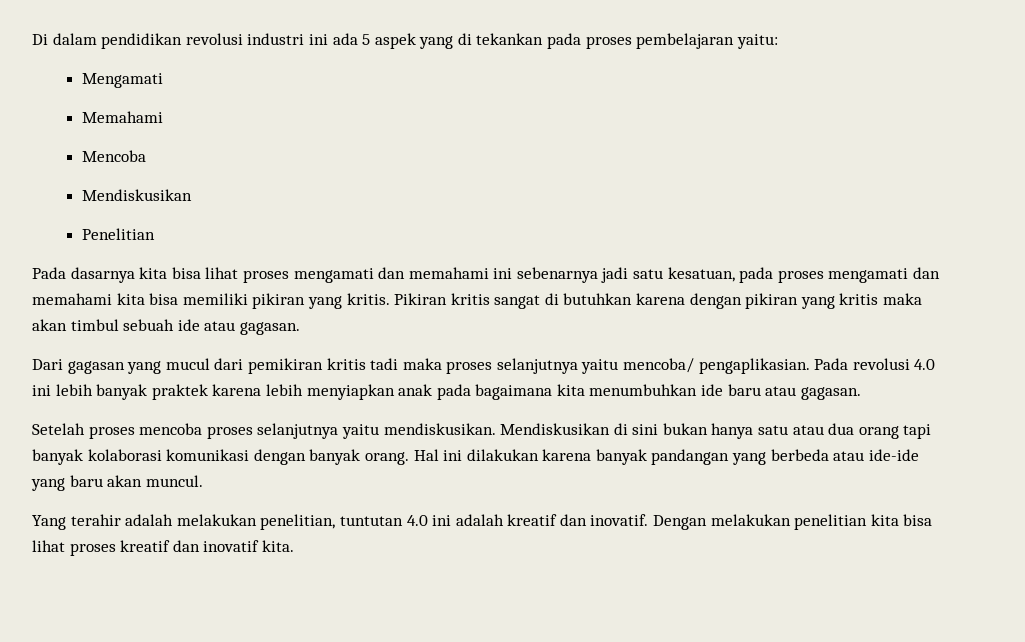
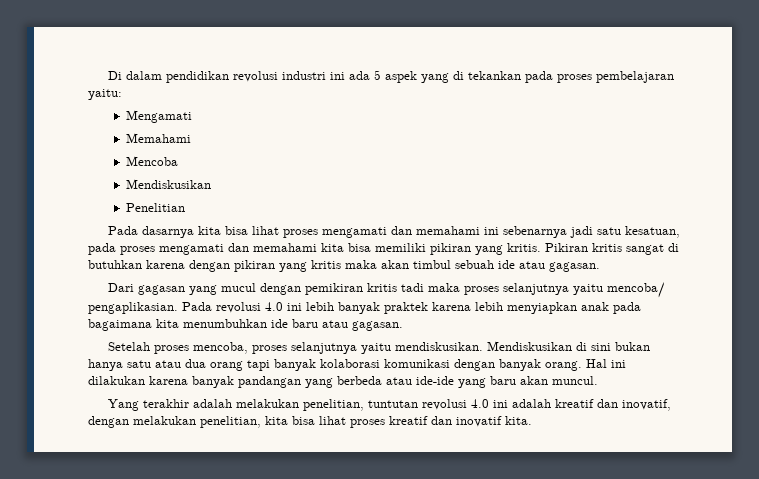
- Dari gagasan yang mucul dari pemikiran kritis tadi maka proses selanjutnya yaitu mencoba/ pengaplikasian.
+ Dari gagasan yang mucul dengan pemikiran kritis tadi maka proses selanjutnya yaitu mencoba/ pengaplikasian.
- Setelah proses mencoba proses selanjutnya yaitu mendiskusikan.
+ Setelah proses mencoba, proses selanjutnya yaitu mendiskusikan.
- Yang terahir adalah melakukan penelitian, tuntutan 4.0 ini adalah kreatif dan inovatif. Dengan melakukan penelitian kita bisa lihat proses kreatif dan inovatif kita.
+ Yang terakhir adalah melakukan penelitian, tuntutan revolusi 4.0 ini adalah kreatif dan inovatif, dengan melakukan penelitian, kita bisa lihat proses kreatif dan inovatif kita.

